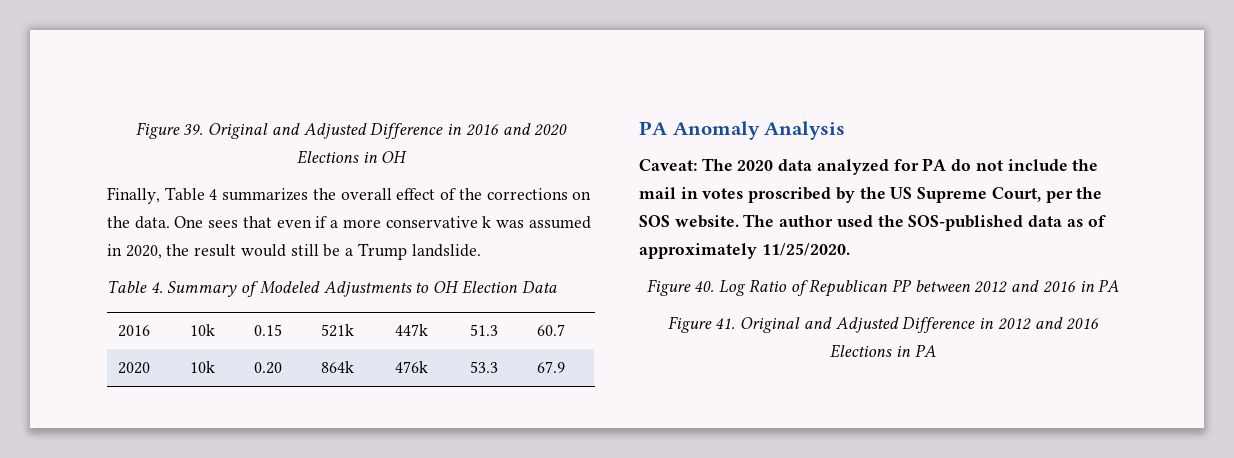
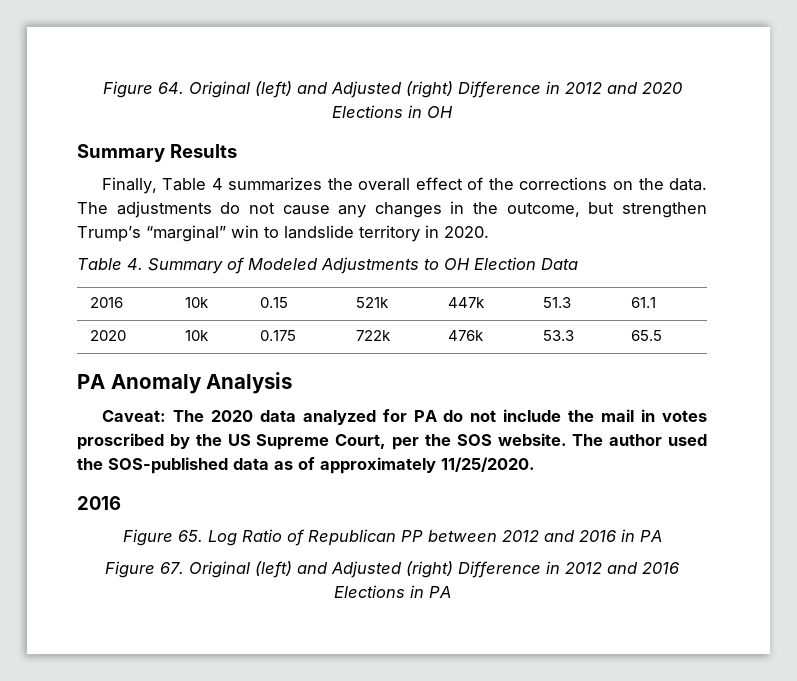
- Figure 39. Original and Adjusted Difference in 2016 and 2020 Elections in OH
+ Figure 64. Original (left) and Adjusted (right) Difference in 2012 and 2020 Elections in OH
+ Summary Results
- One sees that even if a more conservative k was assumed in 2020, the result would still be a Trump landslide.
+ The adjustments do not cause any changes in the outcome, but strengthen Trump’s “marginal” win to landslide territory in 2020.
- 2016 | 10k | 0.15 | 521k | 447k | 51.3 | 60.7
+ 2016 | 10k | 0.15 | 521k | 447k | 51.3 | 61.1
- 2020 | 10k | 0.20 | 864k | 476k | 53.3 | 67.9
+ 2020 | 10k | 0.175 | 722k | 476k | 53.3 | 65.5
  The author used the SOS-published data as of approximately 11/25/2020.
- Figure 40. Log Ratio of Republican PP between 2012 and 2016 in PA
+ 2016
+ Figure 65. Log Ratio of Republican PP between 2012 and 2016 in PA
- Figure 41. Original and Adjusted Difference in 2012 and 2016 Elections in PA
+ Figure 67. Original (left) and Adjusted (right) Difference in 2012 and 2016 Elections in PA

